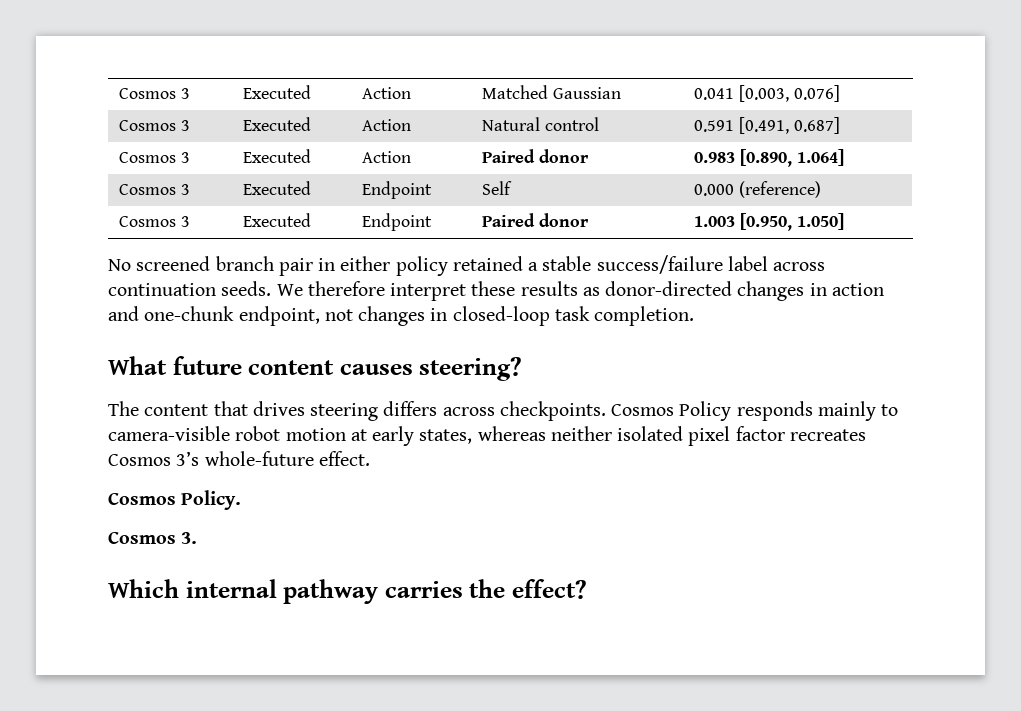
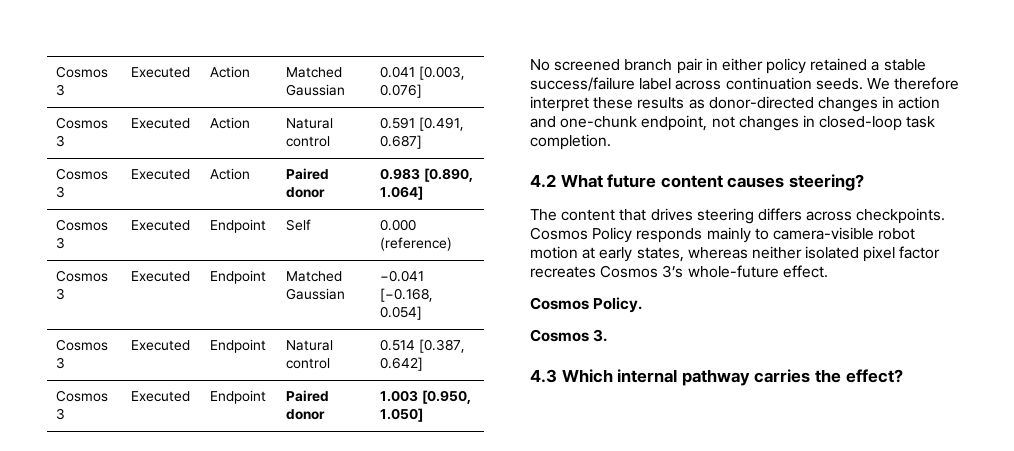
+ Cosmos 3 | Executed | Endpoint | Matched Gaussian | −0.041 [−0.168, 0.054]
+ Cosmos 3 | Executed | Endpoint | Natural control | 0.514 [0.387, 0.642]
- What future content causes steering?
+ 4.2 What future content causes steering?
- Which internal pathway carries the effect?
+ 4.3 Which internal pathway carries the effect?

